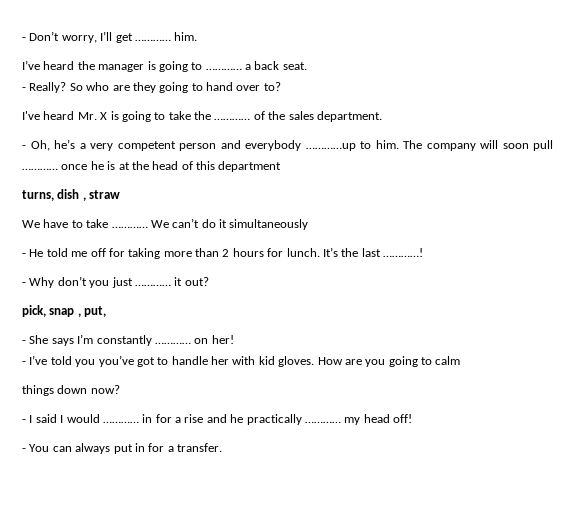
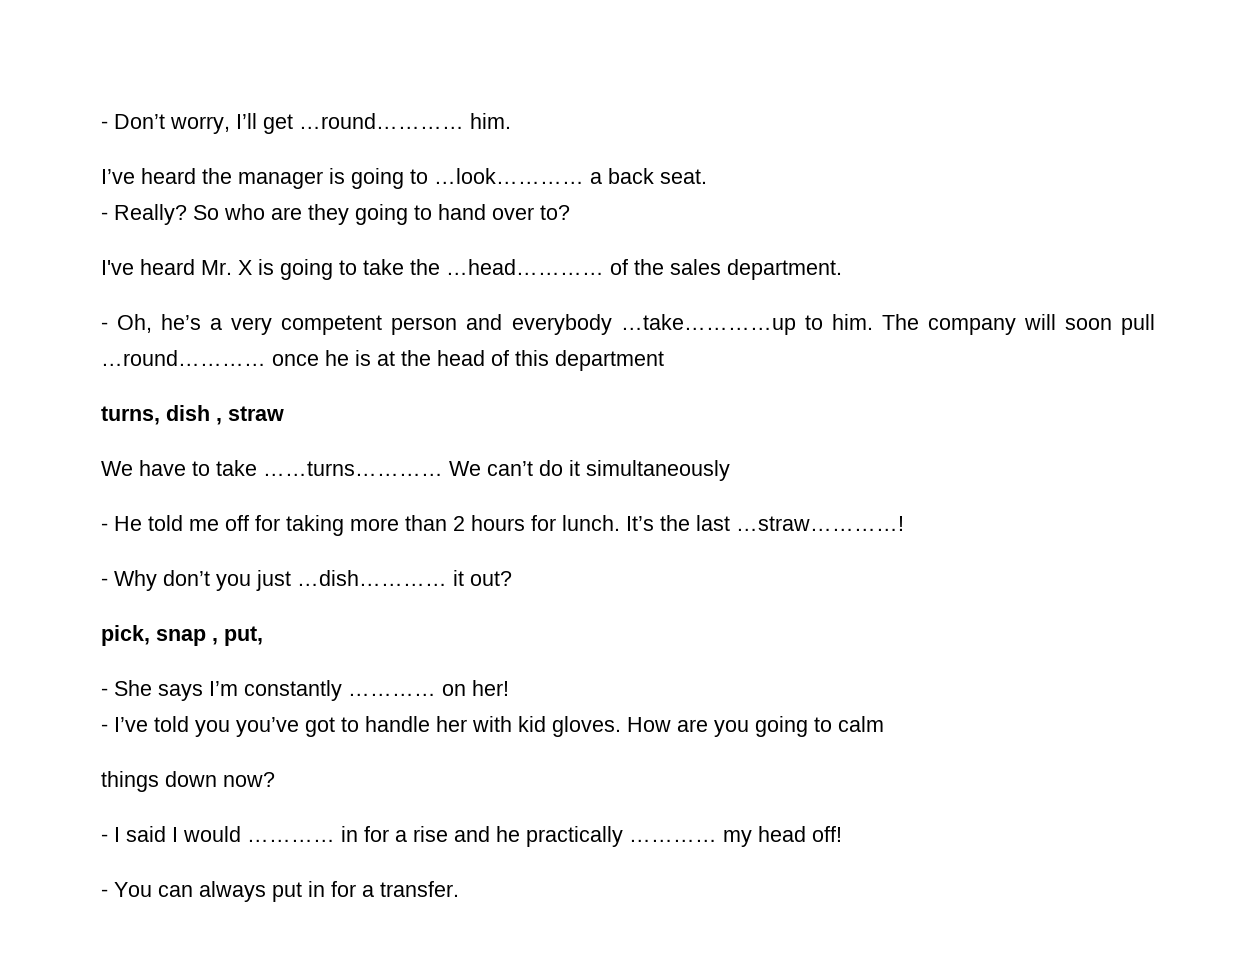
- - Don’t worry, I’ll get ………… him.
+ - Don’t worry, I’ll get …round………… him.
- I’ve heard the manager is going to ………… a back seat.
+ I’ve heard the manager is going to …look………… a back seat.
- I've heard Mr. X is going to take the ………… of the sales department.
+ I've heard Mr. X is going to take the …head………… of the sales department.
- - Oh, he’s a very competent person and everybody …………up to him.
+ - Oh, he’s a very competent person and everybody …take…………up to him.
- The company will soon pull ………… once he is at the head of this department
+ The company will soon pull …round………… once he is at the head of this department
- We have to take …………
+ We have to take ……turns…………
- It’s the last …………!
+ It’s the last …straw…………!
- - Why don’t you just ………… it out?
+ - Why don’t you just …dish………… it out?

